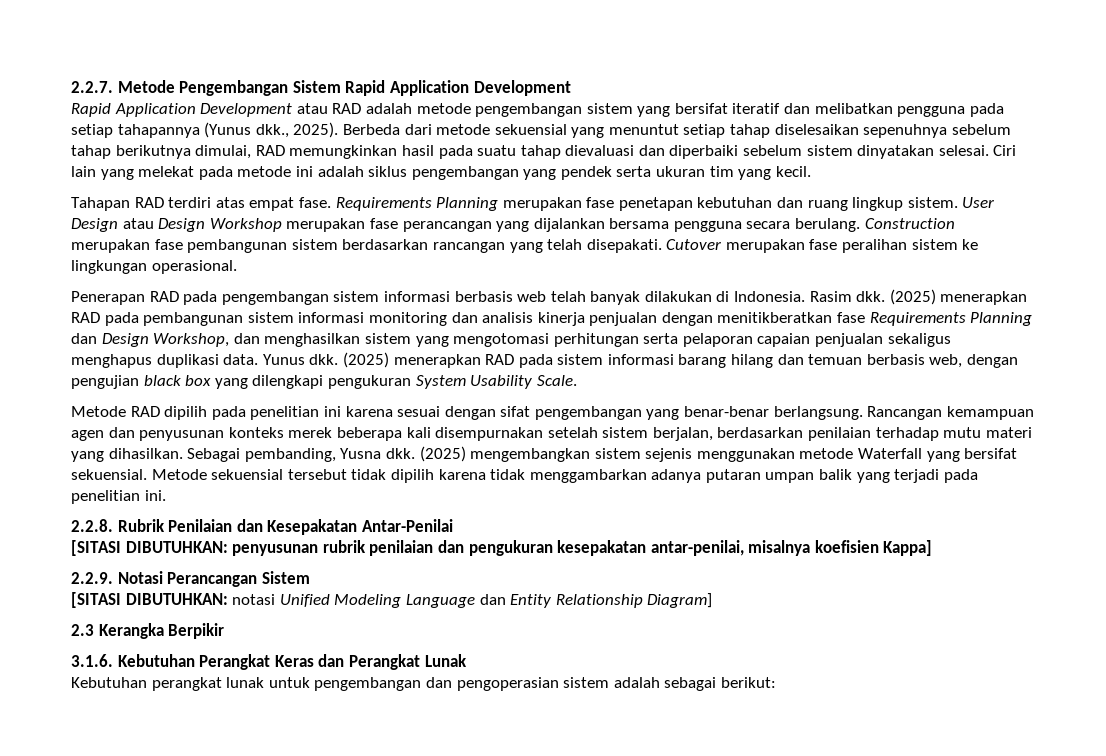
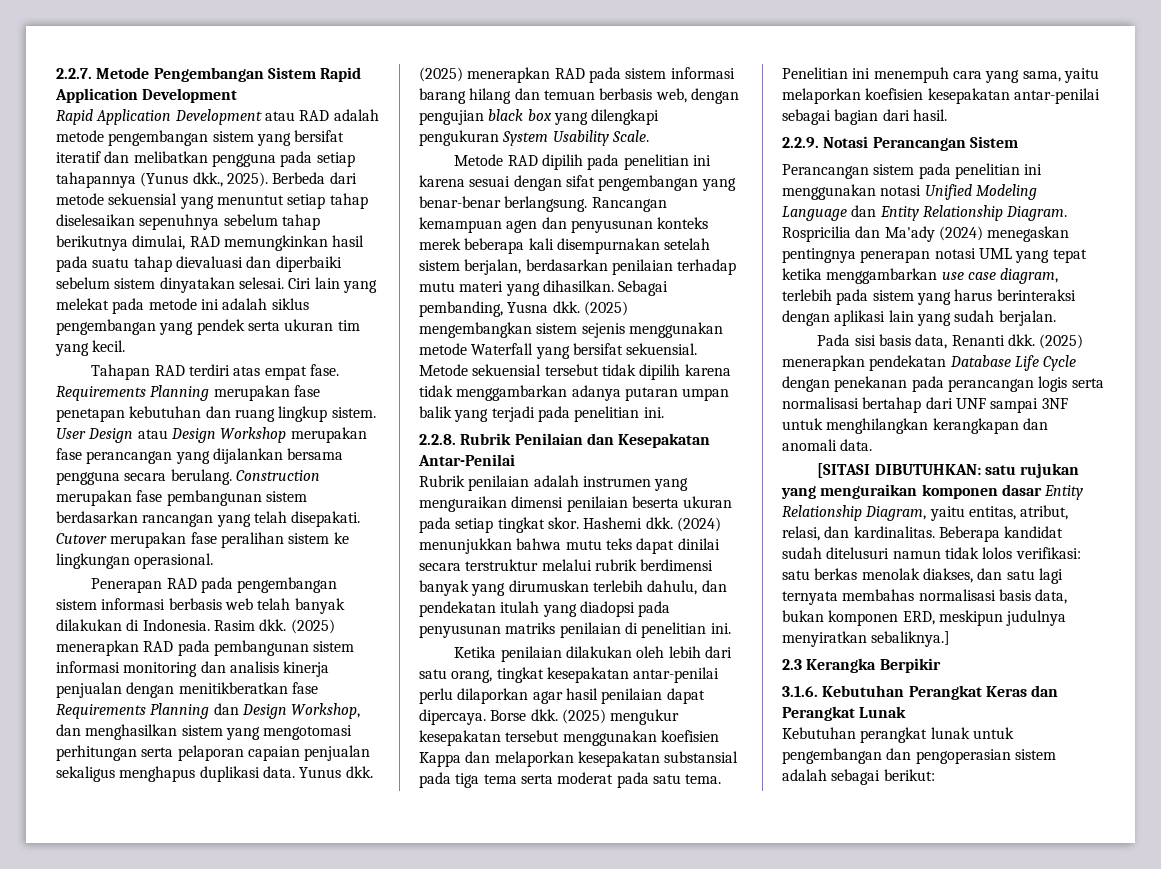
- [SITASI DIBUTUHKAN: penyusunan rubrik penilaian dan pengukuran kesepakatan antar-penilai, misalnya koefisien Kappa]
+ Rubrik penilaian adalah instrumen yang menguraikan dimensi penilaian beserta ukuran pada setiap tingkat skor. Hashemi dkk. (2024) menunjukkan bahwa mutu teks dapat dinilai secara terstruktur melalui rubrik berdimensi banyak yang dirumuskan terlebih dahulu, dan pendekatan itulah yang diadopsi pada penyusunan matriks penilaian di penelitian ini.
+ Ketika penilaian dilakukan oleh lebih dari satu orang, tingkat kesepakatan antar-penilai perlu dilaporkan agar hasil penilaian dapat dipercaya. Borse dkk. (2025) mengukur kesepakatan tersebut menggunakan koefisien Kappa dan melaporkan kesepakatan substansial pada tiga tema serta moderat pada satu tema. Penelitian ini menempuh cara yang sama, yaitu melaporkan koefisien kesepakatan antar-penilai sebagai bagian dari hasil.
  2.2.9. Notasi Perancangan Sistem
- [SITASI DIBUTUHKAN: notasi Unified Modeling Language dan Entity Relationship Diagram]
+ Perancangan sistem pada penelitian ini menggunakan notasi Unified Modeling Language dan Entity Relationship Diagram. Rospricilia dan Ma'ady (2024) menegaskan pentingnya penerapan notasi UML yang tepat ketika menggambarkan use case diagram, terlebih pada sistem yang harus berinteraksi dengan aplikasi lain yang sudah berjalan.
+ Pada sisi basis data, Renanti dkk. (2025) menerapkan pendekatan Database Life Cycle dengan penekanan pada perancangan logis serta normalisasi bertahap dari UNF sampai 3NF untuk menghilangkan kerangkapan dan anomali data.
+ [SITASI DIBUTUHKAN: satu rujukan yang menguraikan komponen dasar Entity Relationship Diagram, yaitu entitas, atribut, relasi, dan kardinalitas. Beberapa kandidat sudah ditelusuri namun tidak lolos verifikasi: satu berkas menolak diakses, dan satu lagi ternyata membahas normalisasi basis data, bukan komponen ERD, meskipun judulnya menyiratkan sebaliknya.]

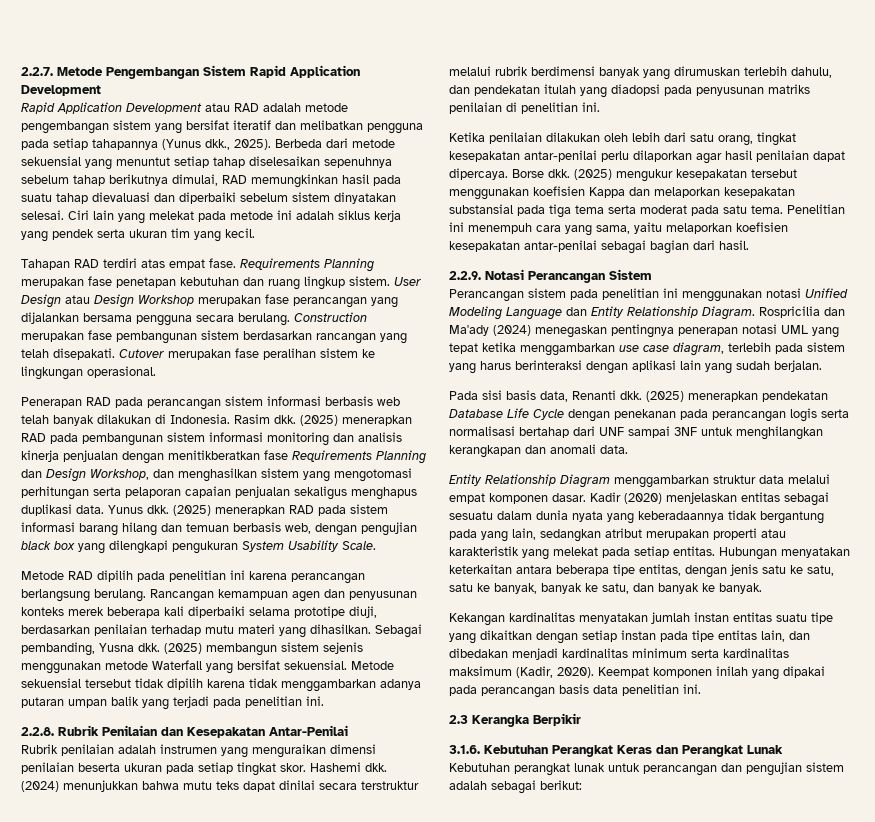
- Ciri lain yang melekat pada metode ini adalah siklus pengembangan yang pendek serta ukuran tim yang kecil.
+ Ciri lain yang melekat pada metode ini adalah siklus kerja yang pendek serta ukuran tim yang kecil.
- Penerapan RAD pada pengembangan sistem informasi berbasis web telah banyak dilakukan di Indonesia.
+ Penerapan RAD pada perancangan sistem informasi berbasis web telah banyak dilakukan di Indonesia.
- Metode RAD dipilih pada penelitian ini karena sesuai dengan sifat pengembangan yang benar-benar berlangsung.
+ Metode RAD dipilih pada penelitian ini karena perancangan berlangsung berulang.
- Rancangan kemampuan agen dan penyusunan konteks merek beberapa kali disempurnakan setelah sistem berjalan, berdasarkan penilaian terhadap mutu materi yang dihasilkan.
+ Rancangan kemampuan agen dan penyusunan konteks merek beberapa kali diperbaiki selama prototipe diuji, berdasarkan penilaian terhadap mutu materi yang dihasilkan.
- (2025) mengembangkan sistem sejenis menggunakan metode Waterfall yang bersifat sekuensial.
+ (2025) membangun sistem sejenis menggunakan metode Waterfall yang bersifat sekuensial.
- [SITASI DIBUTUHKAN: satu rujukan yang menguraikan komponen dasar Entity Relationship Diagram, yaitu entitas, atribut, relasi, dan kardinalitas. Beberapa kandidat sudah ditelusuri namun tidak lolos verifikasi: satu berkas menolak diakses, dan satu lagi ternyata membahas normalisasi basis data, bukan komponen ERD, meskipun judulnya menyiratkan sebaliknya.]
+ Entity Relationship Diagram menggambarkan struktur data melalui empat komponen dasar. Kadir (2020) menjelaskan entitas sebagai sesuatu dalam dunia nyata yang keberadaannya tidak bergantung pada yang lain, sedangkan atribut merupakan properti atau karakteristik yang melekat pada setiap entitas. Hubungan menyatakan keterkaitan antara beberapa tipe entitas, dengan jenis satu ke satu, satu ke banyak, banyak ke satu, dan banyak ke banyak.
+ Kekangan kardinalitas menyatakan jumlah instan entitas suatu tipe yang dikaitkan dengan setiap instan pada tipe entitas lain, dan dibedakan menjadi kardinalitas minimum serta kardinalitas maksimum (Kadir, 2020). Keempat komponen inilah yang dipakai pada perancangan basis data penelitian ini.
- Kebutuhan perangkat lunak untuk pengembangan dan pengoperasian sistem adalah sebagai berikut:
+ Kebutuhan perangkat lunak untuk perancangan dan pengujian sistem adalah sebagai berikut:

